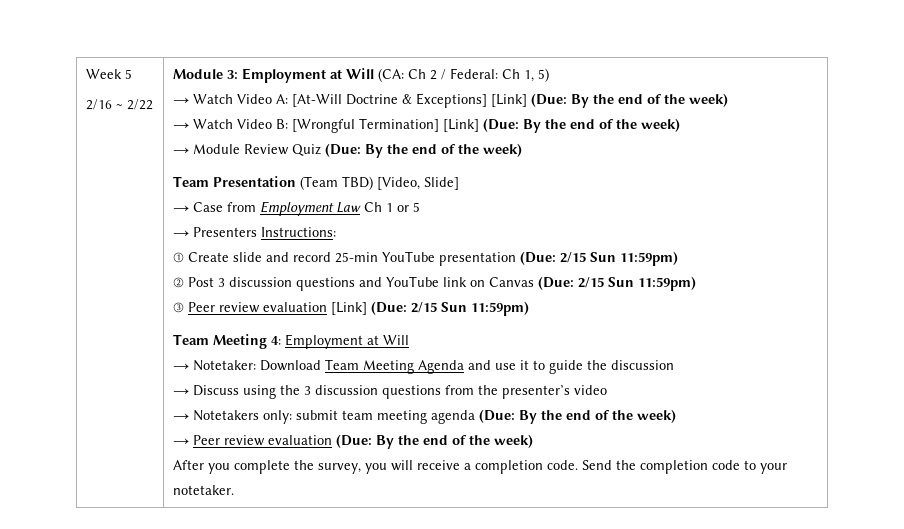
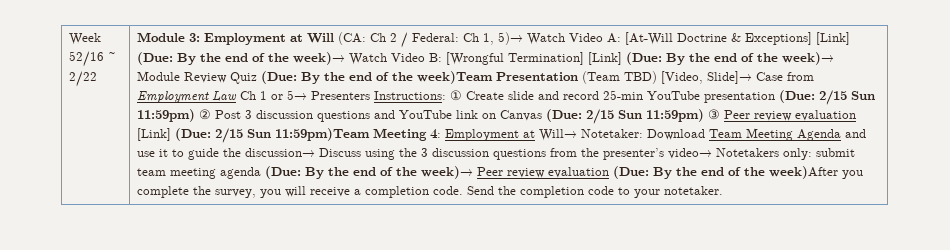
- Week 5
- 2/16 ~ 2/22
+ Week 52/16 ~ 2/22
- Ch 1, 5)
- → Watch Video A:
+ Ch 1, 5)→ Watch Video A:
- [At-Will Doctrine & Exceptions] [Link] (Due: By the end of the week)
- → Watch Video B:
+ [At-Will Doctrine & Exceptions] [Link] (Due: By the end of the week)→ Watch Video B:
- [Wrongful Termination] [Link] (Due: By the end of the week)
- → Module Review Quiz (Due: By the end of the week)
- Team Presentation (Team TBD) [Video, Slide]
- → Case from Employment Law Ch 1 or 5
- → Presenters Instructions:
- ① Create slide and record 25-min YouTube presentation (Due: 2/15 Sun 11:59pm)
- ② Post 3 discussion questions and YouTube link on Canvas (Due: 2/15 Sun 11:59pm)
- ③ Peer review evaluation [Link] (Due: 2/15 Sun 11:59pm)
- Team Meeting 4: Employment at Will
- → Notetaker:
+ [Wrongful Termination] [Link] (Due: By the end of the week)→ Module Review Quiz (Due: By the end of the week)Team Presentation (Team TBD) [Video, Slide]→ Case from Employment Law Ch 1 or 5→ Presenters Instructions: ① Create slide and record 25-min YouTube presentation (Due: 2/15 Sun 11:59pm) ② Post 3 discussion questions and YouTube link on Canvas (Due: 2/15 Sun 11:59pm) ③ Peer review evaluation [Link] (Due: 2/15 Sun 11:59pm)Team Meeting 4: Employment at Will→ Notetaker:
- Download Team Meeting Agenda and use it to guide the discussion
- → Discuss using the 3 discussion questions from the presenter’s video
- → Notetakers only:
+ Download Team Meeting Agenda and use it to guide the discussion→ Discuss using the 3 discussion questions from the presenter’s video→ Notetakers only:
- submit team meeting agenda (Due: By the end of the week)
- → Peer review evaluation (Due: By the end of the week)
- After you complete the survey, you will receive a completion code.
+ submit team meeting agenda (Due: By the end of the week)→ Peer review evaluation (Due: By the end of the week)After you complete the survey, you will receive a completion code.

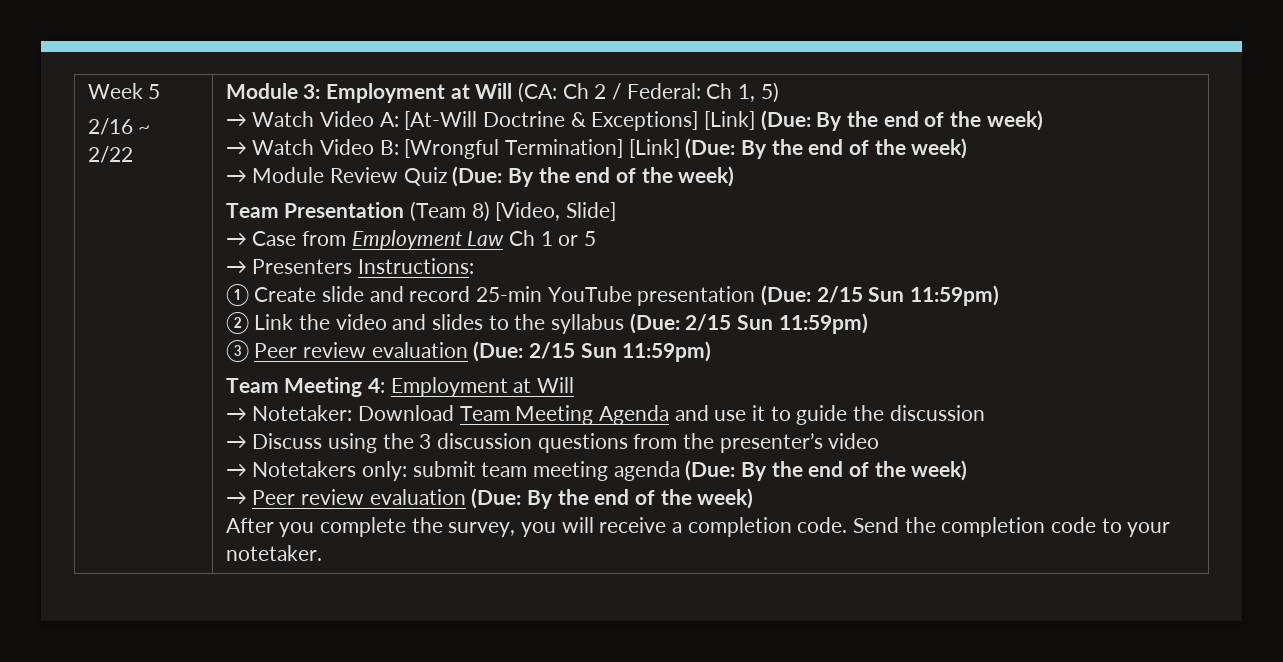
- Week 52/16 ~ 2/22
+ Week 5
+ 2/16 ~ 2/22
- Ch 1, 5)→ Watch Video A:
+ Ch 1, 5)
+ → Watch Video A:
- [At-Will Doctrine & Exceptions] [Link] (Due: By the end of the week)→ Watch Video B:
+ [At-Will Doctrine & Exceptions] [Link] (Due: By the end of the week)
+ → Watch Video B:
- [Wrongful Termination] [Link] (Due: By the end of the week)→ Module Review Quiz (Due: By the end of the week)Team Presentation (Team TBD) [Video, Slide]→ Case from Employment Law Ch 1 or 5→ Presenters Instructions: ① Create slide and record 25-min YouTube presentation (Due: 2/15 Sun 11:59pm) ② Post 3 discussion questions and YouTube link on Canvas (Due: 2/15 Sun 11:59pm) ③ Peer review evaluation [Link] (Due: 2/15 Sun 11:59pm)Team Meeting 4: Employment at Will→ Notetaker:
+ [Wrongful Termination] [Link] (Due: By the end of the week)
+ → Module Review Quiz (Due: By the end of the week)
+ Team Presentation (Team 8) [Video, Slide]
+ → Case from Employment Law Ch 1 or 5
+ → Presenters Instructions:
+ ① Create slide and record 25-min YouTube presentation (Due: 2/15 Sun 11:59pm)
+ ② Link the video and slides to the syllabus (Due: 2/15 Sun 11:59pm)
+ ③ Peer review evaluation (Due: 2/15 Sun 11:59pm)
+ Team Meeting 4: Employment at Will
+ → Notetaker:
- Download Team Meeting Agenda and use it to guide the discussion→ Discuss using the 3 discussion questions from the presenter’s video→ Notetakers only:
+ Download Team Meeting Agenda and use it to guide the discussion
+ → Discuss using the 3 discussion questions from the presenter’s video
+ → Notetakers only:
- submit team meeting agenda (Due: By the end of the week)→ Peer review evaluation (Due: By the end of the week)After you complete the survey, you will receive a completion code.
+ submit team meeting agenda (Due: By the end of the week)
+ → Peer review evaluation (Due: By the end of the week)
+ After you complete the survey, you will receive a completion code.

